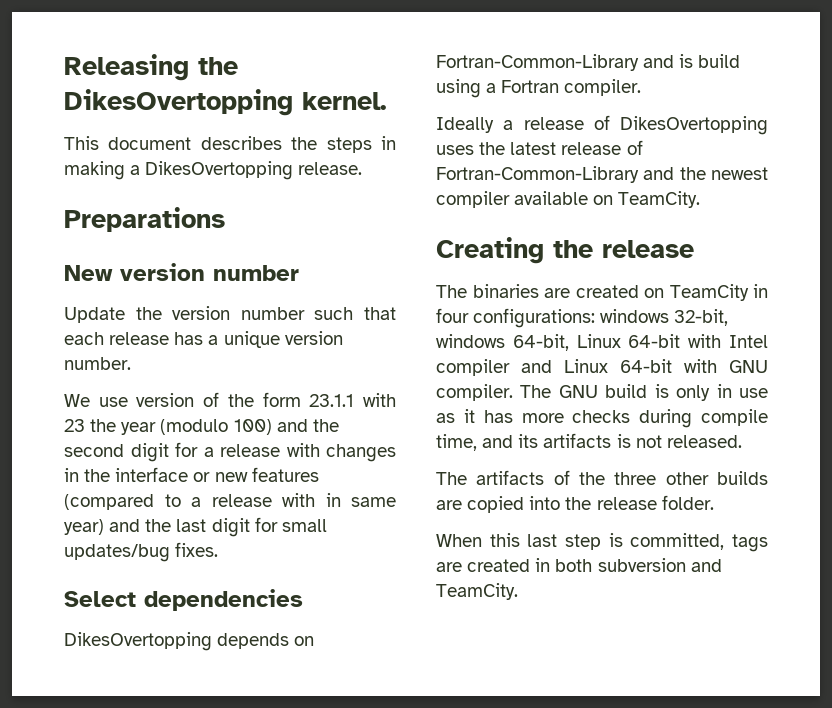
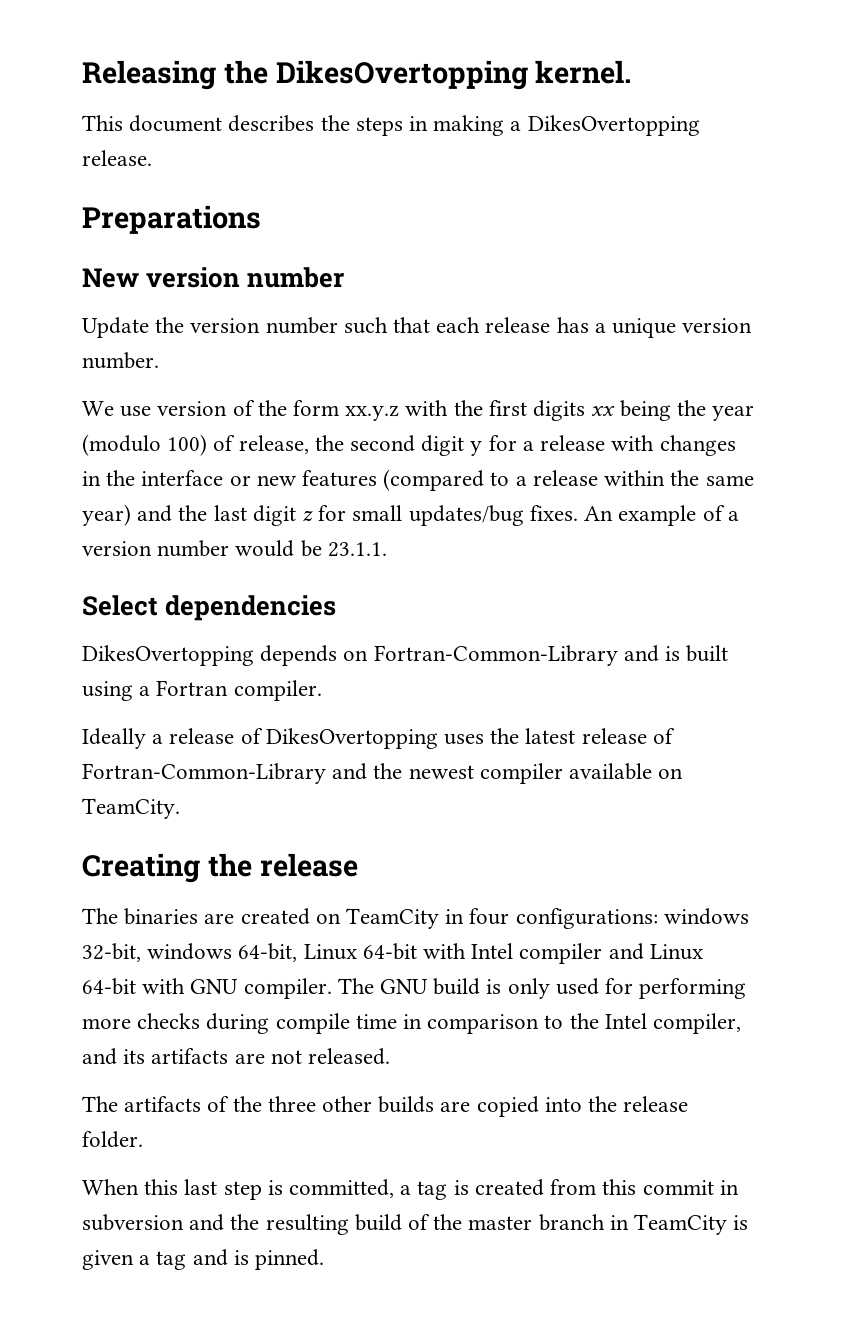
- We use version of the form 23.1.1 with 23 the year (modulo 100) and the second digit for a release with changes in the interface or new features (compared to a release with in same year) and the last digit for small updates/bug fixes.
+ We use version of the form xx.y.z with the first digits xx being the year (modulo 100) of release, the second digit y for a release with changes in the interface or new features (compared to a release within the same year) and the last digit z for small updates/bug fixes. An example of a version number would be 23.1.1.
- DikesOvertopping depends on Fortran-Common-Library and is build using a Fortran compiler.
+ DikesOvertopping depends on Fortran-Common-Library and is built using a Fortran compiler.
- The GNU build is only in use as it has more checks during compile time, and its artifacts is not released.
+ The GNU build is only used for performing more checks during compile time in comparison to the Intel compiler, and its artifacts are not released.
- When this last step is committed, tags are created in both subversion and TeamCity.
+ When this last step is committed, a tag is created from this commit in subversion and the resulting build of the master branch in TeamCity is given a tag and is pinned.

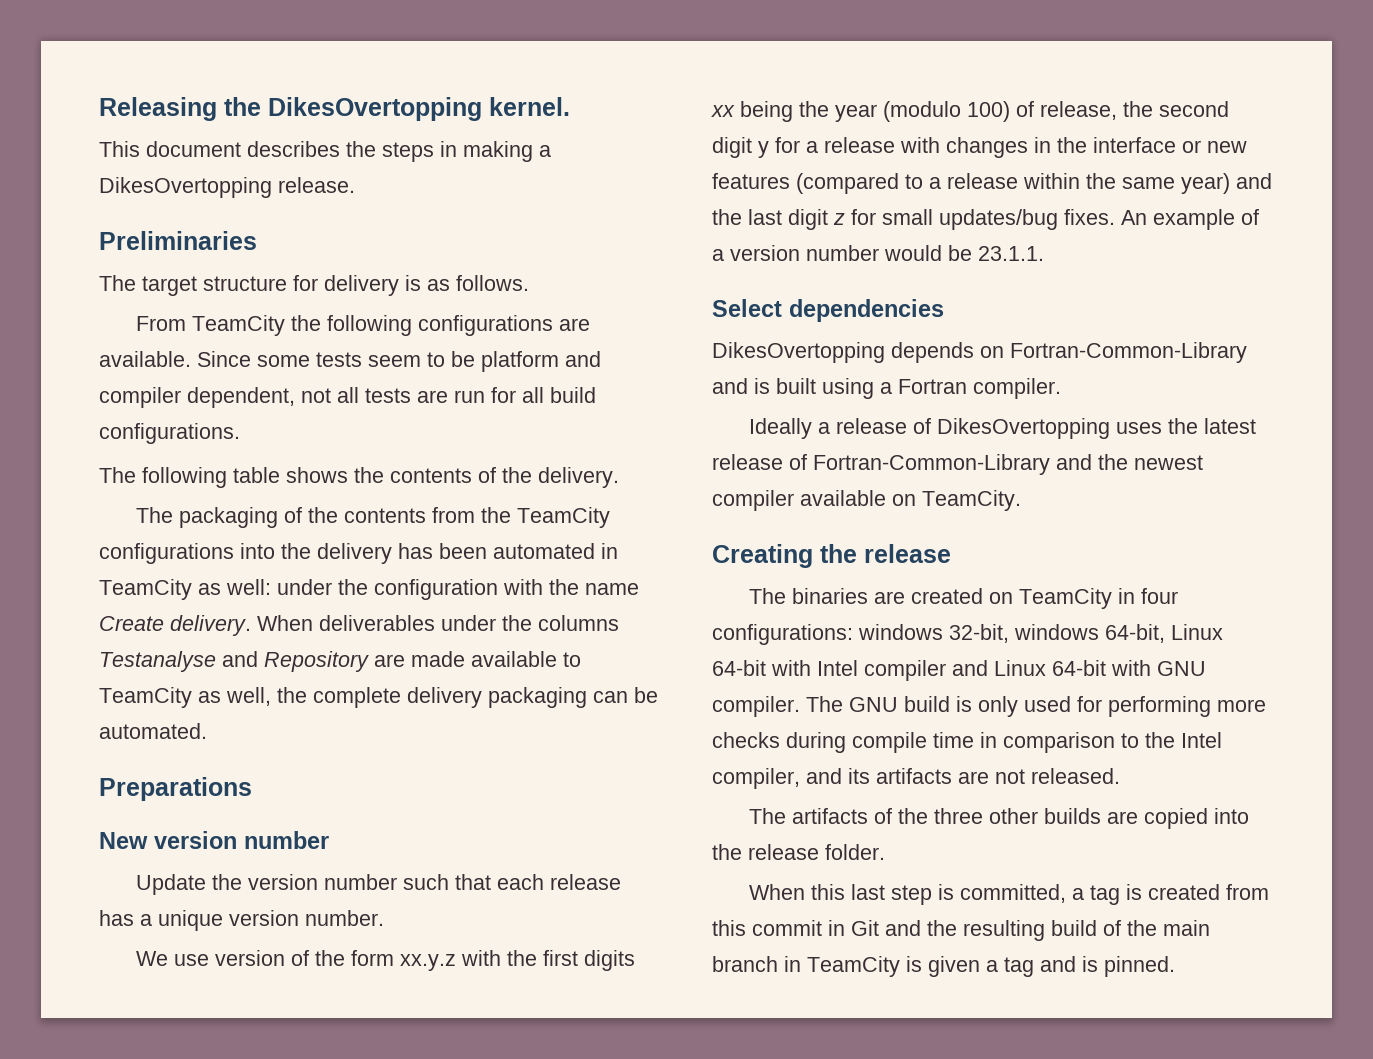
+ Preliminaries
+ The target structure for delivery is as follows.
+ From TeamCity the following configurations are available. Since some tests seem to be platform and compiler dependent, not all tests are run for all build configurations.
+ The following table shows the contents of the delivery.
+ The packaging of the contents from the TeamCity configurations into the delivery has been automated in TeamCity as well: under the configuration with the name Create delivery. When deliverables under the columns Testanalyse and Repository are made available to TeamCity as well, the complete delivery packaging can be automated.
- When this last step is committed, a tag is created from this commit in subversion and the resulting build of the master branch in TeamCity is given a tag and is pinned.
+ When this last step is committed, a tag is created from this commit in Git and the resulting build of the main branch in TeamCity is given a tag and is pinned.

